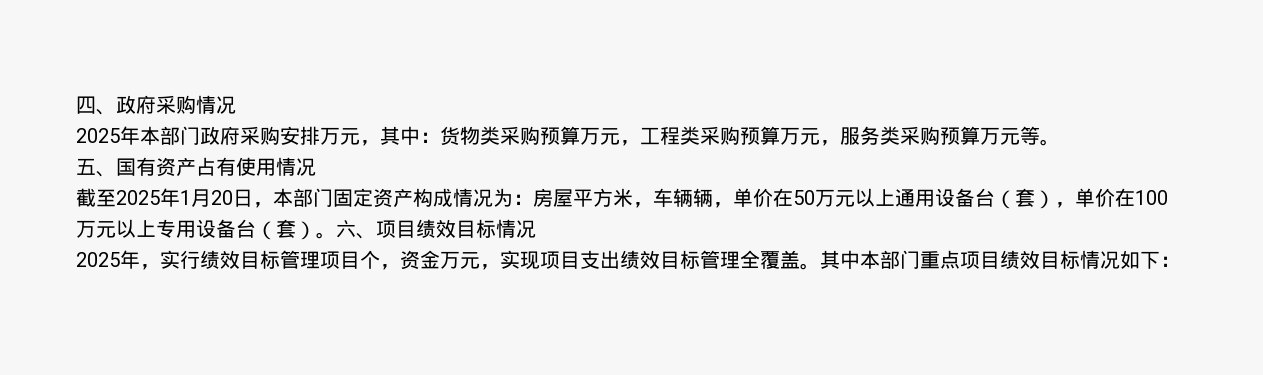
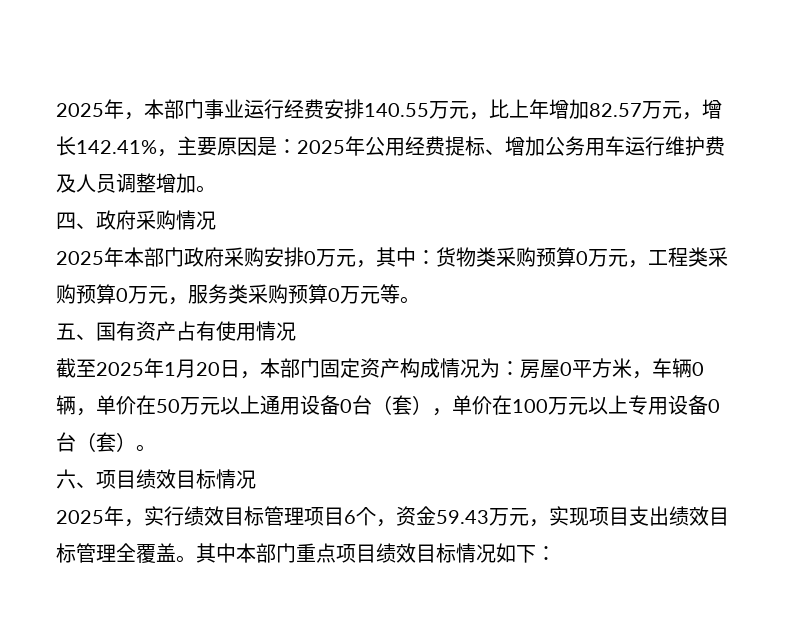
+ 2025年，本部门事业运行经费安排140.55万元，比上年增加82.57万元，增长142.41%，主要原因是：2025年公用经费提标、增加公务用车运行维护费及人员调整增加。
- 2025年本部门政府采购安排万元，其中：货物类采购预算万元，工程类采购预算万元，服务类采购预算万元等。
+ 2025年本部门政府采购安排0万元，其中：货物类采购预算0万元，工程类采购预算0万元，服务类采购预算0万元等。
- 截至2025年1月20日，本部门固定资产构成情况为：房屋平方米，车辆辆，单价在50万元以上通用设备台（套），单价在100万元以上专用设备台（套）。六、项目绩效目标情况
+ 截至2025年1月20日，本部门固定资产构成情况为：房屋0平方米，车辆0辆，单价在50万元以上通用设备0台（套），单价在100万元以上专用设备0台（套）。
+ 六、项目绩效目标情况
- 2025年，实行绩效目标管理项目个，资金万元，实现项目支出绩效目标管理全覆盖。
+ 2025年，实行绩效目标管理项目6个，资金59.43万元，实现项目支出绩效目标管理全覆盖。

